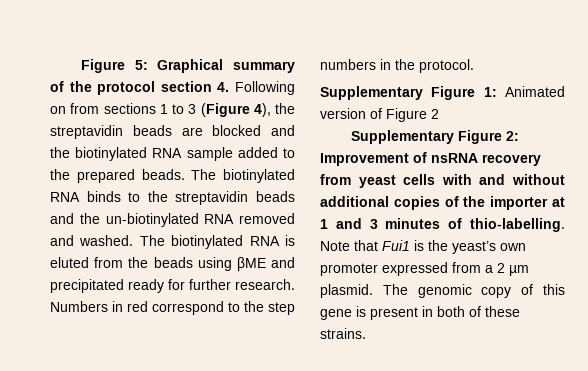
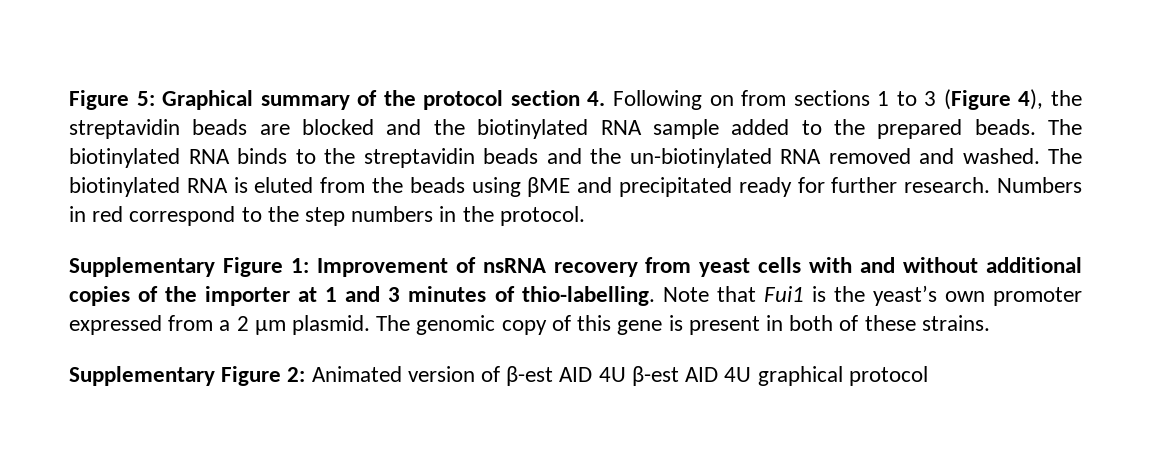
- Supplementary Figure 1: Animated version of Figure 2
- Supplementary Figure 2: Improvement of nsRNA recovery from yeast cells with and without additional copies of the importer at 1 and 3 minutes of thio-labelling.
+ Supplementary Figure 1: Improvement of nsRNA recovery from yeast cells with and without additional copies of the importer at 1 and 3 minutes of thio-labelling.
+ Supplementary Figure 2: Animated version of β-est AID 4U β-est AID 4U graphical protocol

